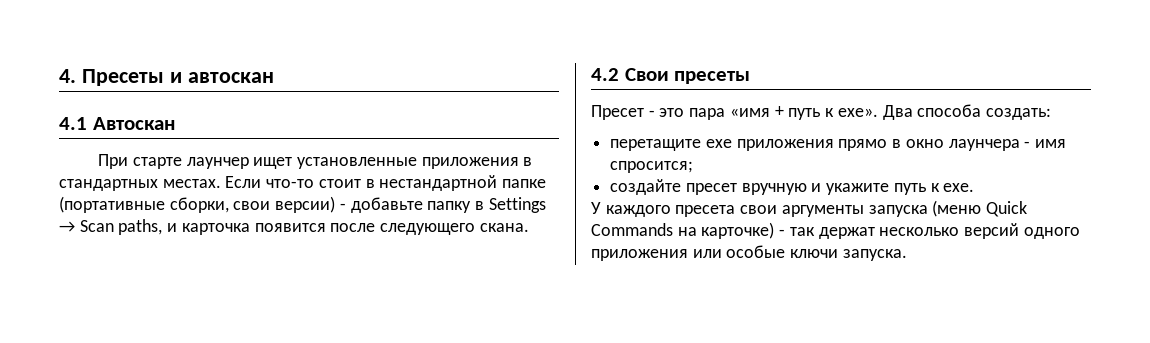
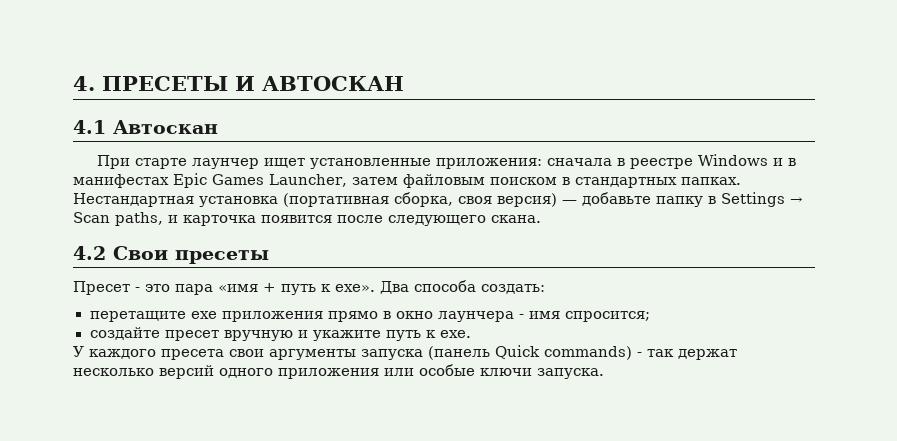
- 4. Пресеты и автоскан
+ 4. ПРЕСЕТЫ И АВТОСКАН
- При старте лаунчер ищет установленные приложения в стандартных местах. Если что-то стоит в нестандартной папке (портативные сборки, свои версии) - добавьте папку в Settings → Scan paths, и карточка появится после следующего скана.
+ При старте лаунчер ищет установленные приложения: сначала в реестре Windows и в манифестах Epic Games Launcher, затем файловым поиском в стандартных папках. Нестандартная установка (портативная сборка, своя версия) — добавьте папку в Settings → Scan paths, и карточка появится после следующего скана.
- У каждого пресета свои аргументы запуска (меню Quick Commands на карточке) - так держат несколько версий одного приложения или особые ключи запуска.
+ У каждого пресета свои аргументы запуска (панель Quick commands) - так держат несколько версий одного приложения или особые ключи запуска.

